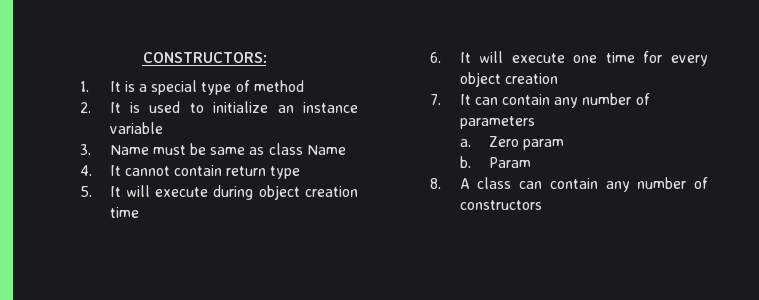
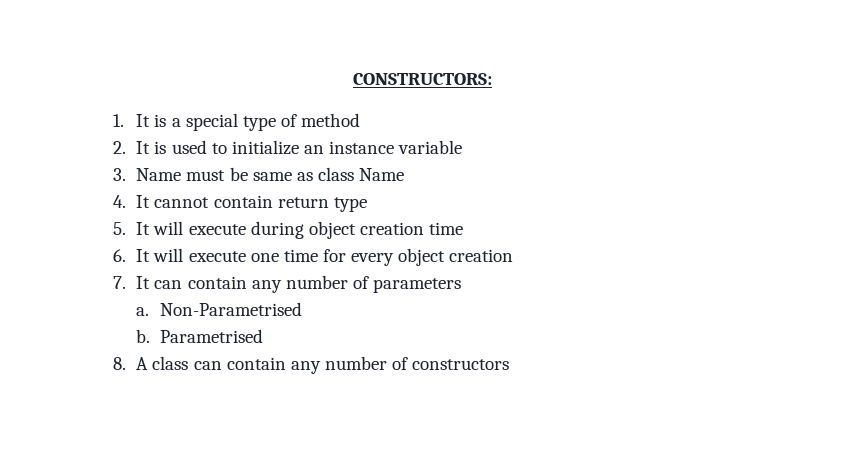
- Zero param
+ Non-Parametrised
- Param
+ Parametrised

